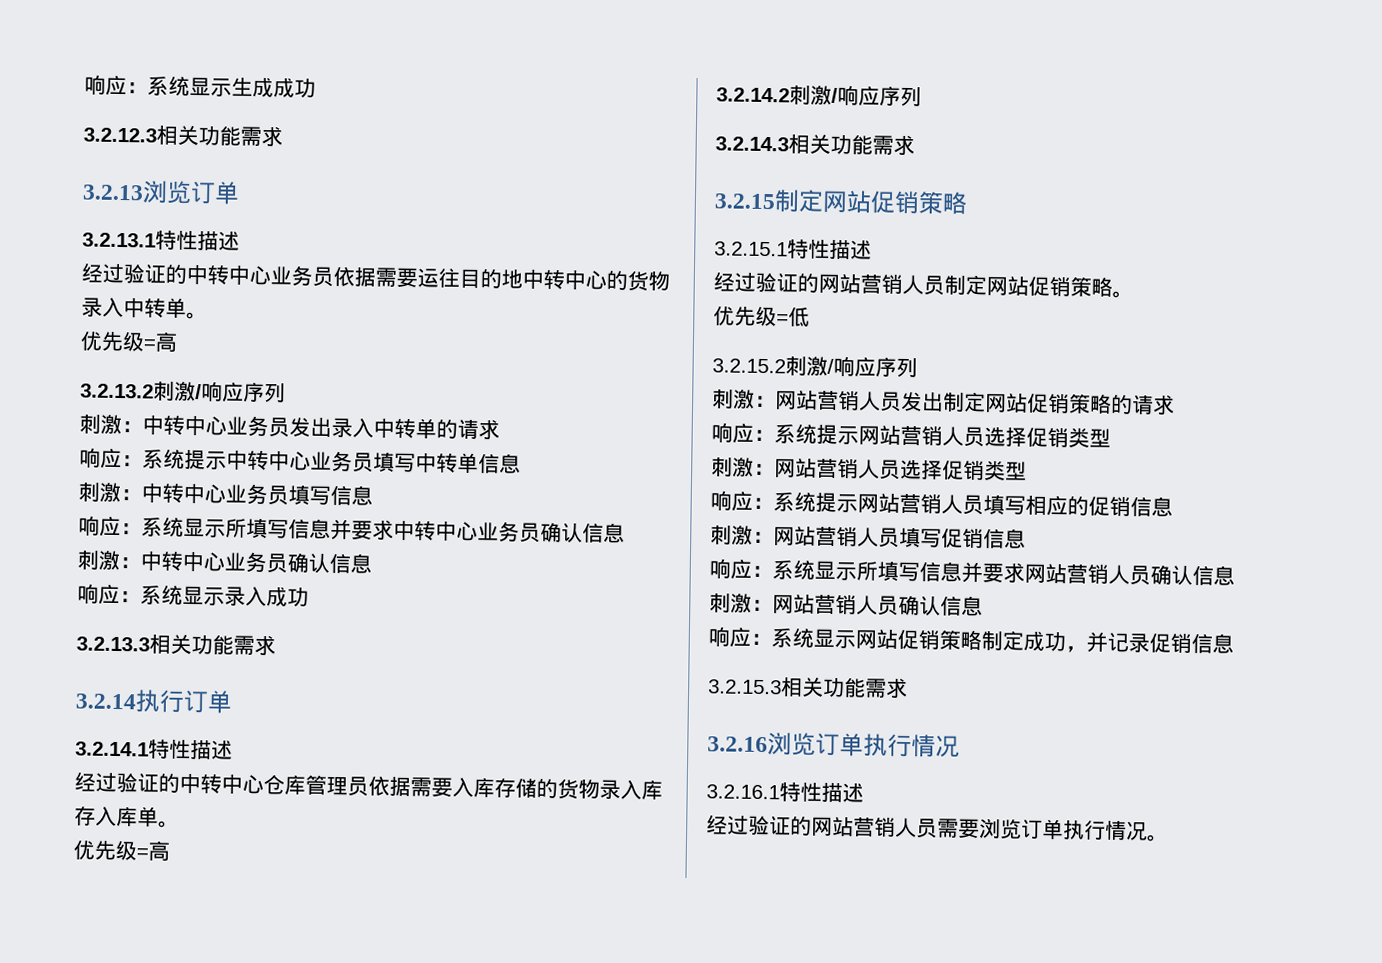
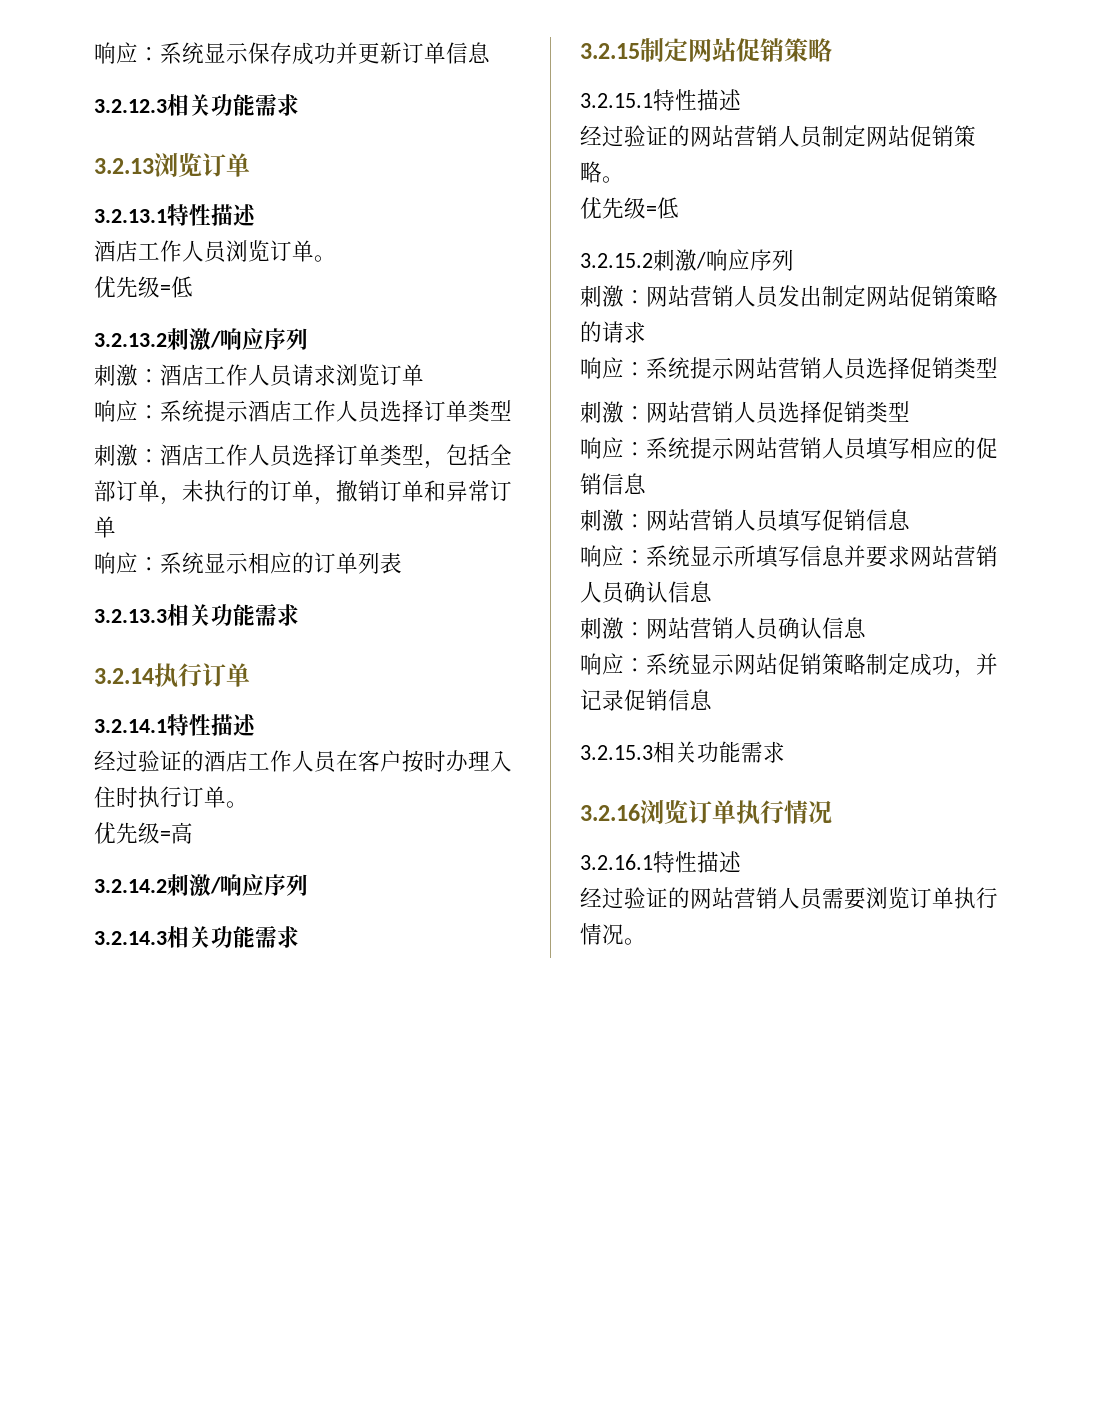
- 响应：系统显示生成成功
+ 响应：系统显示保存成功并更新订单信息
- 经过验证的中转中心业务员依据需要运往目的地中转中心的货物录入中转单。
- 优先级=高
+ 酒店工作人员浏览订单。
+ 优先级=低
- 刺激：中转中心业务员发出录入中转单的请求
- 响应：系统提示中转中心业务员填写中转单信息
- 刺激：中转中心业务员填写信息
- 响应：系统显示所填写信息并要求中转中心业务员确认信息
- 刺激：中转中心业务员确认信息
- 响应：系统显示录入成功
+ 刺激：酒店工作人员请求浏览订单
+ 响应：系统提示酒店工作人员选择订单类型
+ 刺激：酒店工作人员选择订单类型，包括全部订单，未执行的订单，撤销订单和异常订单
+ 响应：系统显示相应的订单列表
- 经过验证的中转中心仓库管理员依据需要入库存储的货物录入库存入库单。
+ 经过验证的酒店工作人员在客户按时办理入住时执行订单。

